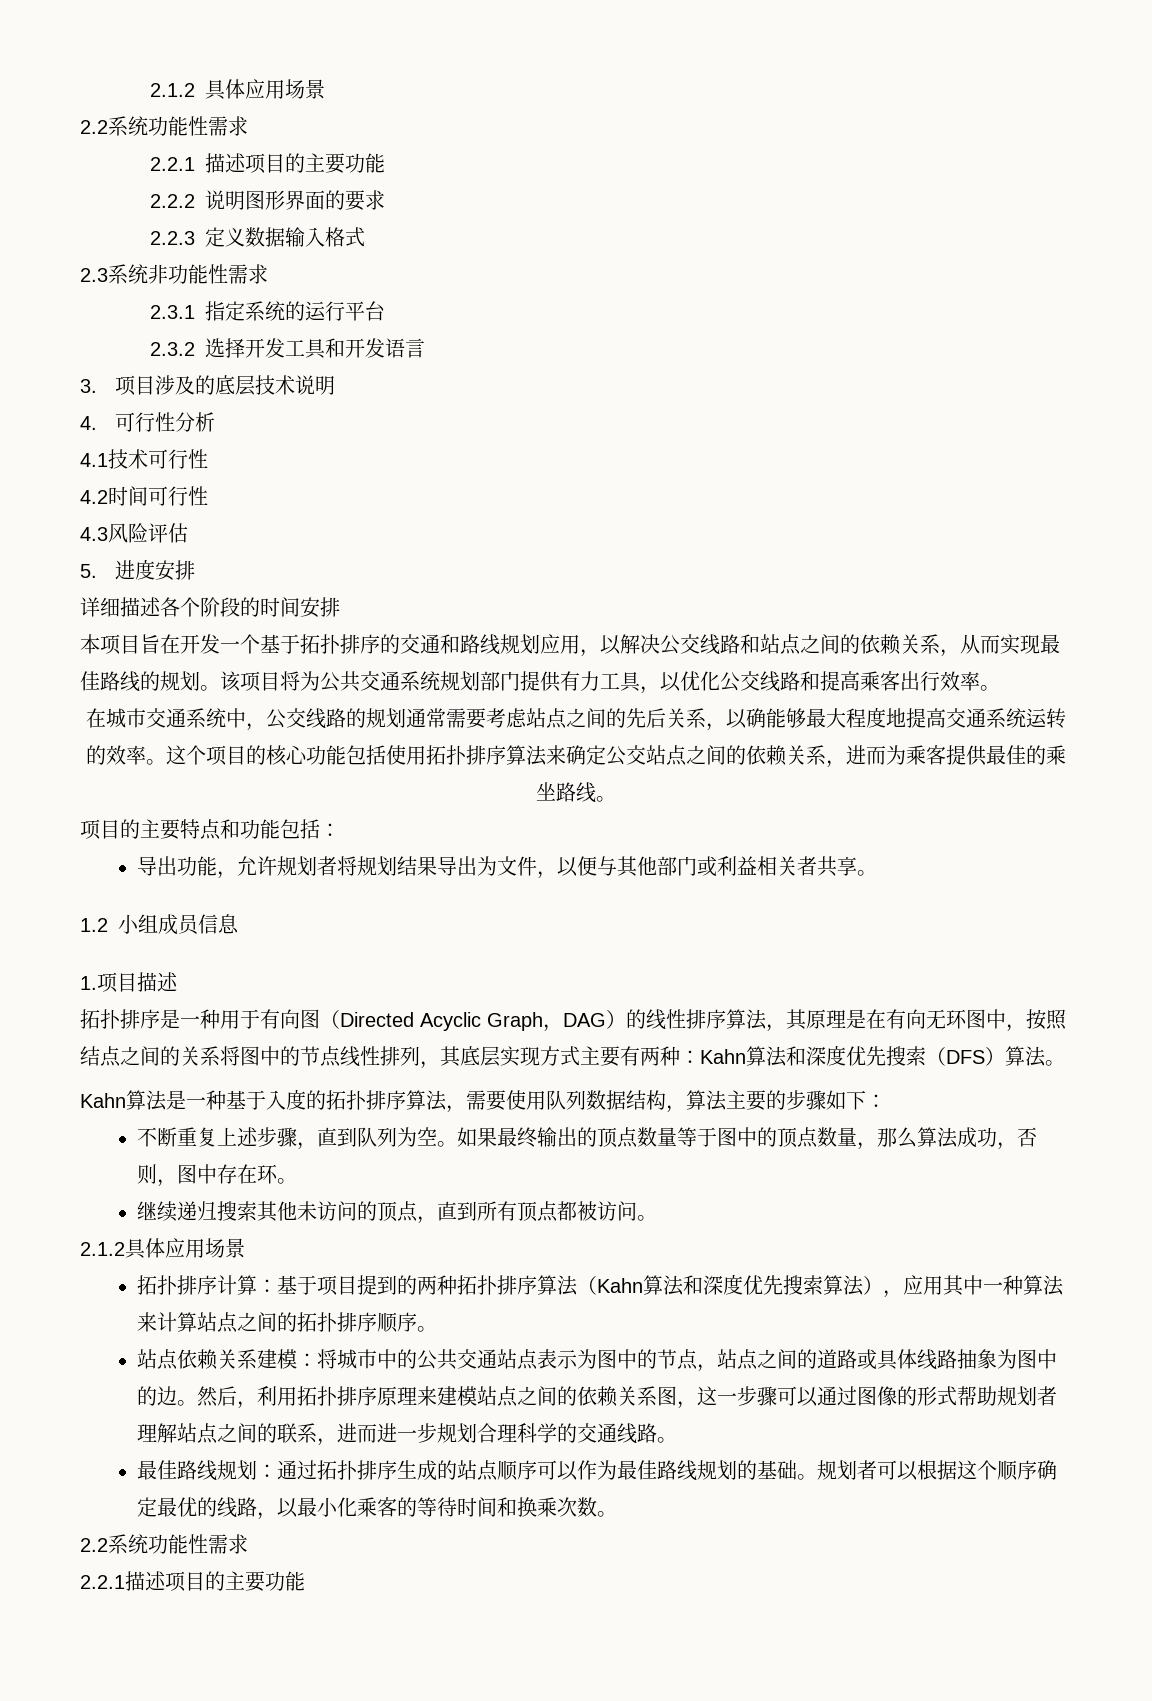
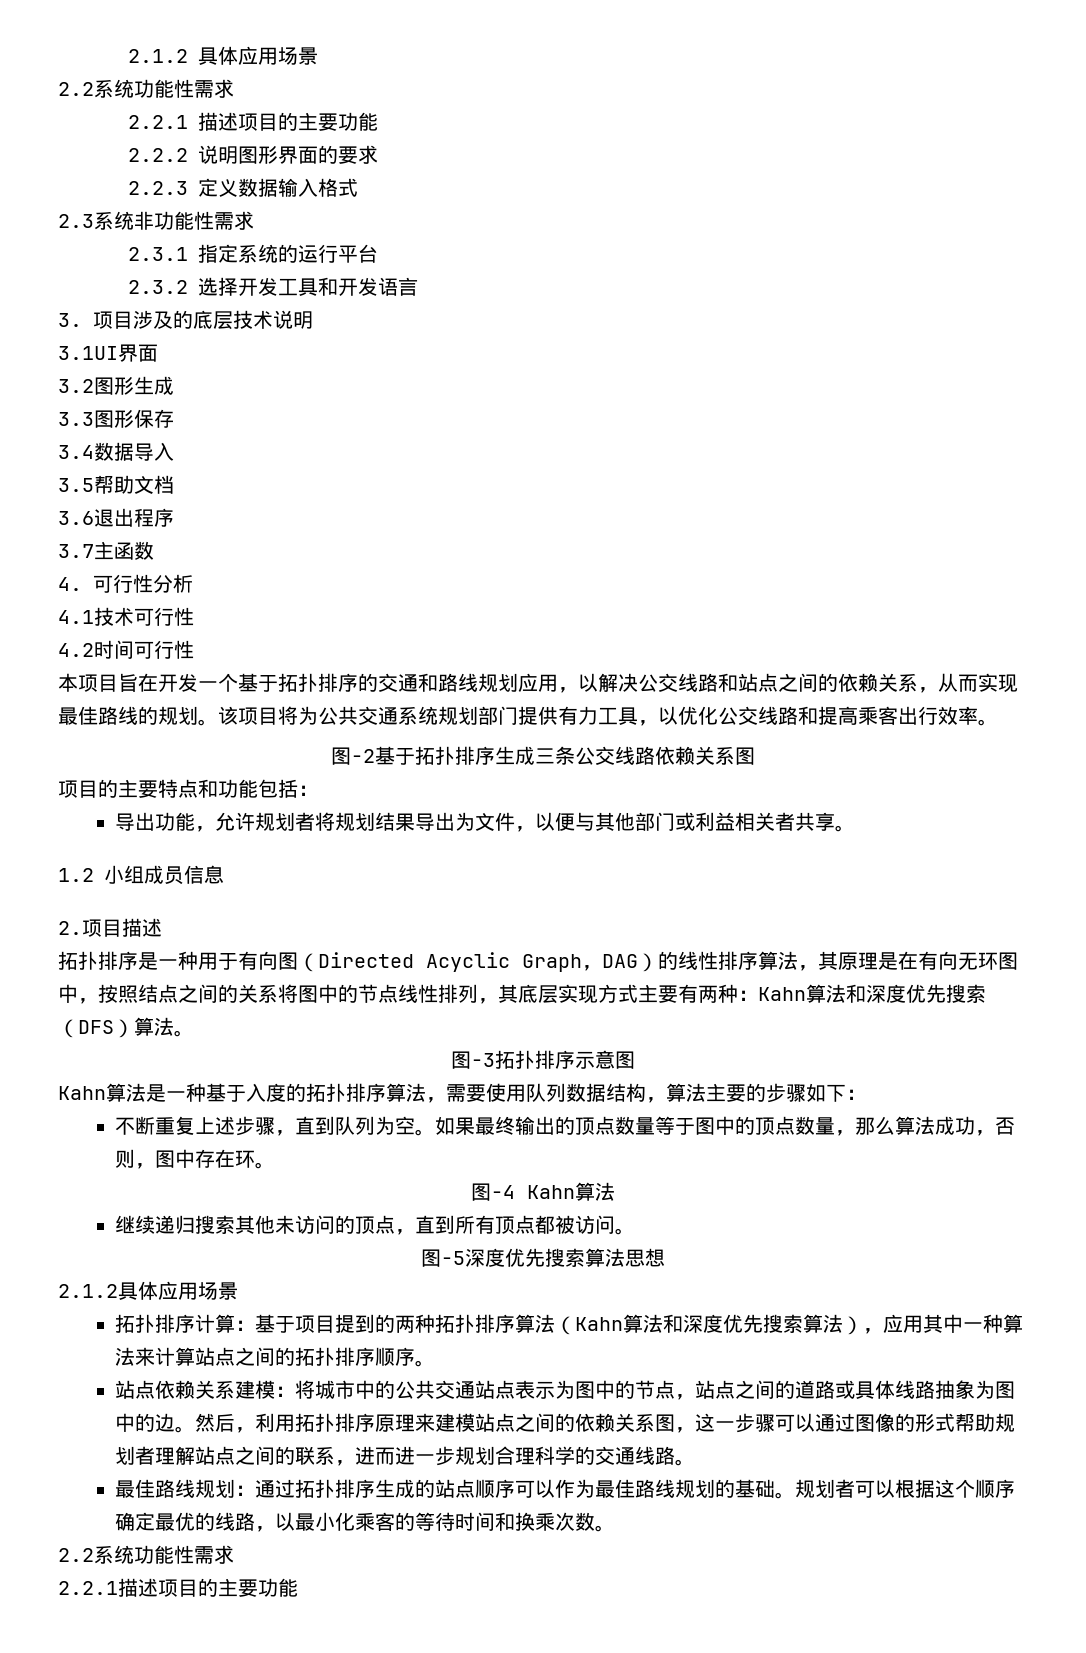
+ 3.1UI界面
+ 3.2图形生成
+ 3.3图形保存
+ 3.4数据导入
+ 3.5帮助文档
+ 3.6退出程序
+ 3.7主函数
- 4.3风险评估
- 5.进度安排
- 详细描述各个阶段的时间安排
- 在城市交通系统中，公交线路的规划通常需要考虑站点之间的先后关系，以确能够最大程度地提高交通系统运转的效率。这个项目的核心功能包括使用拓扑排序算法来确定公交站点之间的依赖关系，进而为乘客提供最佳的乘坐路线。
+ 图-2基于拓扑排序生成三条公交线路依赖关系图
- 1.项目描述
+ 2.项目描述
+ 图-3拓扑排序示意图
+ 图-4 Kahn算法
+ 图-5深度优先搜索算法思想

